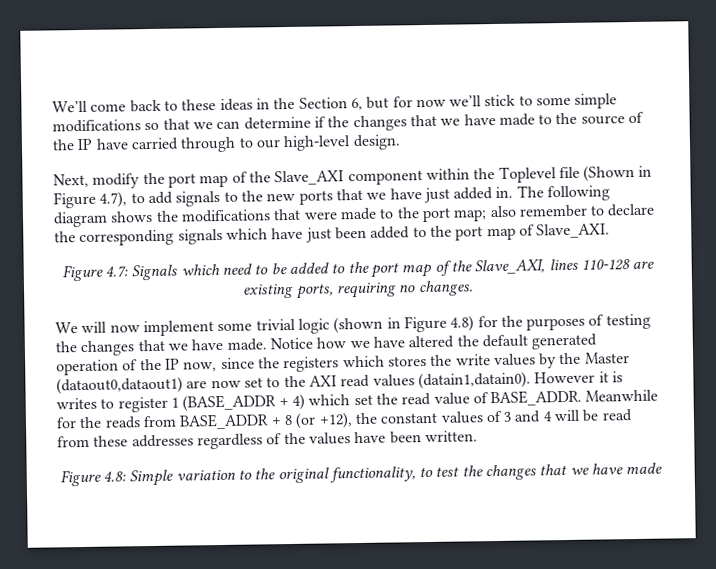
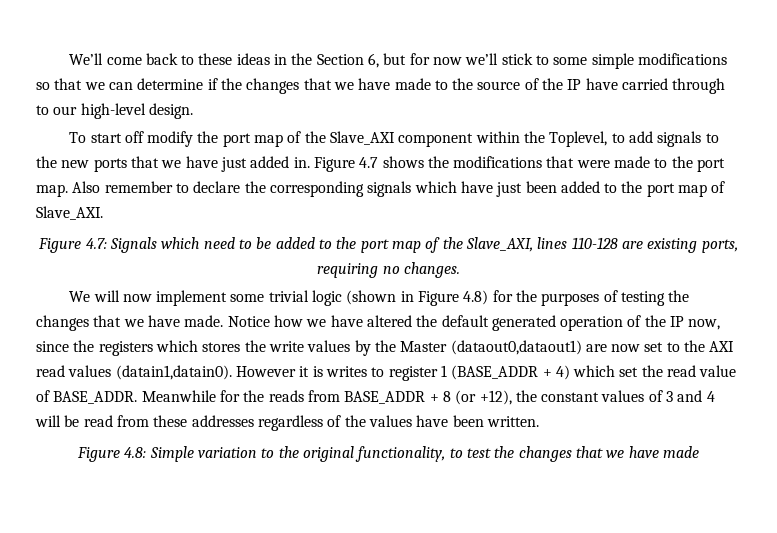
- Next, modify the port map of the Slave_AXI component within the Toplevel file (Shown in Figure 4.7), to add signals to the new ports that we have just added in.
+ To start off modify the port map of the Slave_AXI component within the Toplevel, to add signals to the new ports that we have just added in.
- The following diagram shows the modifications that were made to the port map; also remember to declare the corresponding signals which have just been added to the port map of Slave_AXI.
+ Figure 4.7 shows the modifications that were made to the port map. Also remember to declare the corresponding signals which have just been added to the port map of Slave_AXI.

